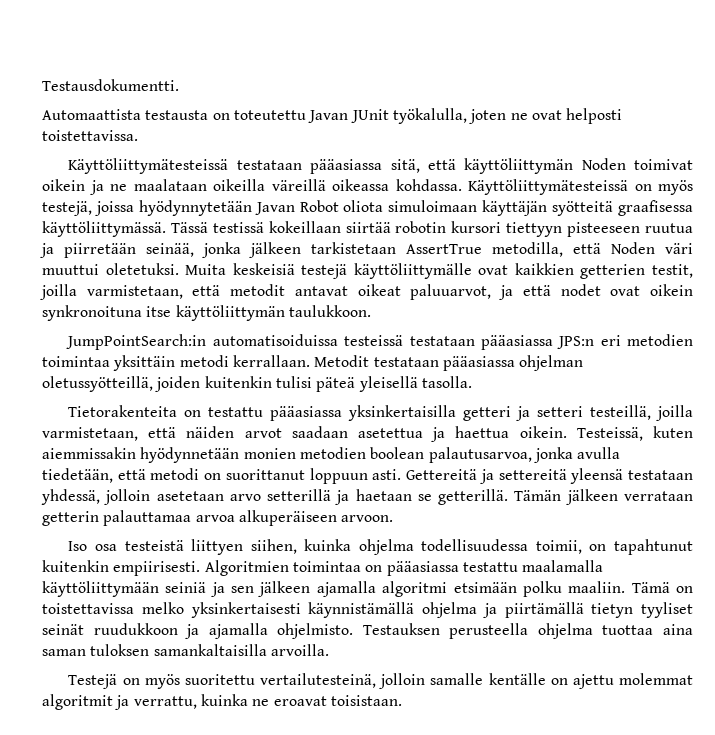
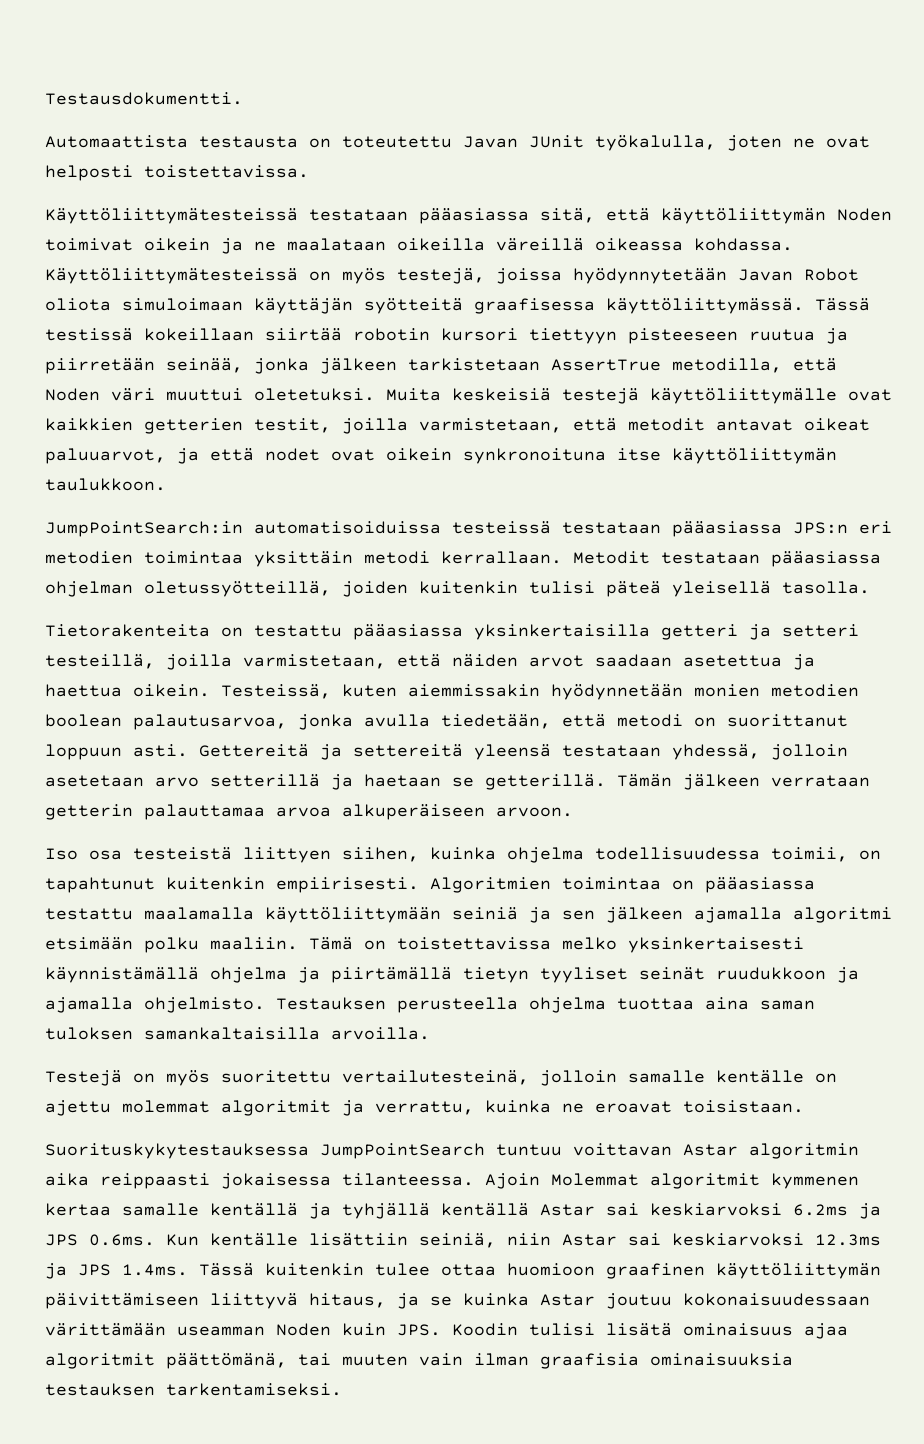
+ Suorituskykytestauksessa JumpPointSearch tuntuu voittavan Astar algoritmin aika reippaasti jokaisessa tilanteessa. Ajoin Molemmat algoritmit kymmenen kertaa samalle kentällä ja tyhjällä kentällä Astar sai keskiarvoksi 6.2ms ja JPS 0.6ms. Kun kentälle lisättiin seiniä, niin Astar sai keskiarvoksi 12.3ms ja JPS 1.4ms. Tässä kuitenkin tulee ottaa huomioon graafinen käyttöliittymän päivittämiseen liittyvä hitaus, ja se kuinka Astar joutuu kokonaisuudessaan värittämään useamman Noden kuin JPS. Koodin tulisi lisätä ominaisuus ajaa algoritmit päättömänä, tai muuten vain ilman graafisia ominaisuuksia testauksen tarkentamiseksi.

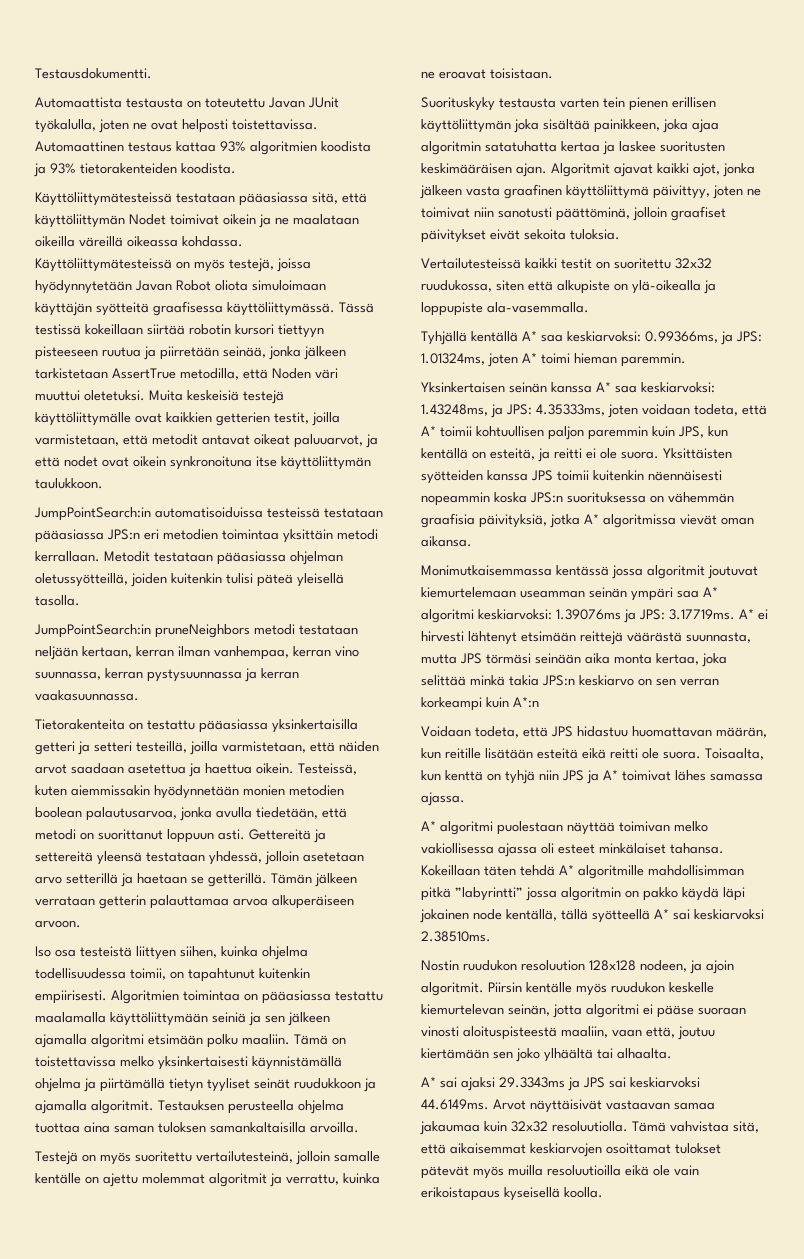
+ Automaattinen testaus kattaa 93% algoritmien koodista ja 93% tietorakenteiden koodista.
- Käyttöliittymätesteissä testataan pääasiassa sitä, että käyttöliittymän Noden toimivat oikein ja ne maalataan oikeilla väreillä oikeassa kohdassa.
+ Käyttöliittymätesteissä testataan pääasiassa sitä, että käyttöliittymän Nodet toimivat oikein ja ne maalataan oikeilla väreillä oikeassa kohdassa.
+ JumpPointSearch:in pruneNeighbors metodi testataan neljään kertaan, kerran ilman vanhempaa, kerran vino suunnassa, kerran pystysuunnassa ja kerran vaakasuunnassa.
- Tämä on toistettavissa melko yksinkertaisesti käynnistämällä ohjelma ja piirtämällä tietyn tyyliset seinät ruudukkoon ja ajamalla ohjelmisto.
+ Tämä on toistettavissa melko yksinkertaisesti käynnistämällä ohjelma ja piirtämällä tietyn tyyliset seinät ruudukkoon ja ajamalla algoritmit.
- Suorituskykytestauksessa JumpPointSearch tuntuu voittavan Astar algoritmin aika reippaasti jokaisessa tilanteessa. Ajoin Molemmat algoritmit kymmenen kertaa samalle kentällä ja tyhjällä kentällä Astar sai keskiarvoksi 6.2ms ja JPS 0.6ms. Kun kentälle lisättiin seiniä, niin Astar sai keskiarvoksi 12.3ms ja JPS 1.4ms. Tässä kuitenkin tulee ottaa huomioon graafinen käyttöliittymän päivittämiseen liittyvä hitaus, ja se kuinka Astar joutuu kokonaisuudessaan värittämään useamman Noden kuin JPS. Koodin tulisi lisätä ominaisuus ajaa algoritmit päättömänä, tai muuten vain ilman graafisia ominaisuuksia testauksen tarkentamiseksi.
+ Suorituskyky testausta varten tein pienen erillisen käyttöliittymän joka sisältää painikkeen, joka ajaa algoritmin satatuhatta kertaa ja laskee suoritusten keskimääräisen ajan. Algoritmit ajavat kaikki ajot, jonka jälkeen vasta graafinen käyttöliittymä päivittyy, joten ne toimivat niin sanotusti päättöminä, jolloin graafiset päivitykset eivät sekoita tuloksia.
+ Vertailutesteissä kaikki testit on suoritettu 32x32 ruudukossa, siten että alkupiste on ylä-oikealla ja loppupiste ala-vasemmalla.
+ Tyhjällä kentällä A* saa keskiarvoksi: 0.99366ms, ja JPS: 1.01324ms, joten A* toimi hieman paremmin.
+ Yksinkertaisen seinän kanssa A* saa keskiarvoksi: 1.43248ms, ja JPS: 4.35333ms, joten voidaan todeta, että A* toimii kohtuullisen paljon paremmin kuin JPS, kun kentällä on esteitä, ja reitti ei ole suora. Yksittäisten syötteiden kanssa JPS toimii kuitenkin näennäisesti nopeammin koska JPS:n suorituksessa on vähemmän graafisia päivityksiä, jotka A* algoritmissa vievät oman aikansa.
+ Monimutkaisemmassa kentässä jossa algoritmit joutuvat kiemurtelemaan useamman seinän ympäri saa A* algoritmi keskiarvoksi: 1.39076ms ja JPS: 3.17719ms. A* ei hirvesti lähtenyt etsimään reittejä väärästä suunnasta, mutta JPS törmäsi seinään aika monta kertaa, joka selittää minkä takia JPS:n keskiarvo on sen verran korkeampi kuin A*:n
+ Voidaan todeta, että JPS hidastuu huomattavan määrän, kun reitille lisätään esteitä eikä reitti ole suora. Toisaalta, kun kenttä on tyhjä niin JPS ja A* toimivat lähes samassa ajassa.
+ A* algoritmi puolestaan näyttää toimivan melko vakiollisessa ajassa oli esteet minkälaiset tahansa. Kokeillaan täten tehdä A* algoritmille mahdollisimman pitkä ”labyrintti” jossa algoritmin on pakko käydä läpi jokainen node kentällä, tällä syötteellä A* sai keskiarvoksi 2.38510ms.
+ Nostin ruudukon resoluution 128x128 nodeen, ja ajoin algoritmit. Piirsin kentälle myös ruudukon keskelle kiemurtelevan seinän, jotta algoritmi ei pääse suoraan vinosti aloituspisteestä maaliin, vaan että, joutuu kiertämään sen joko ylhäältä tai alhaalta.
+ A* sai ajaksi 29.3343ms ja JPS sai keskiarvoksi 44.6149ms. Arvot näyttäisivät vastaavan samaa jakaumaa kuin 32x32 resoluutiolla. Tämä vahvistaa sitä, että aikaisemmat keskiarvojen osoittamat tulokset pätevät myös muilla resoluutioilla eikä ole vain erikoistapaus kyseisellä koolla.

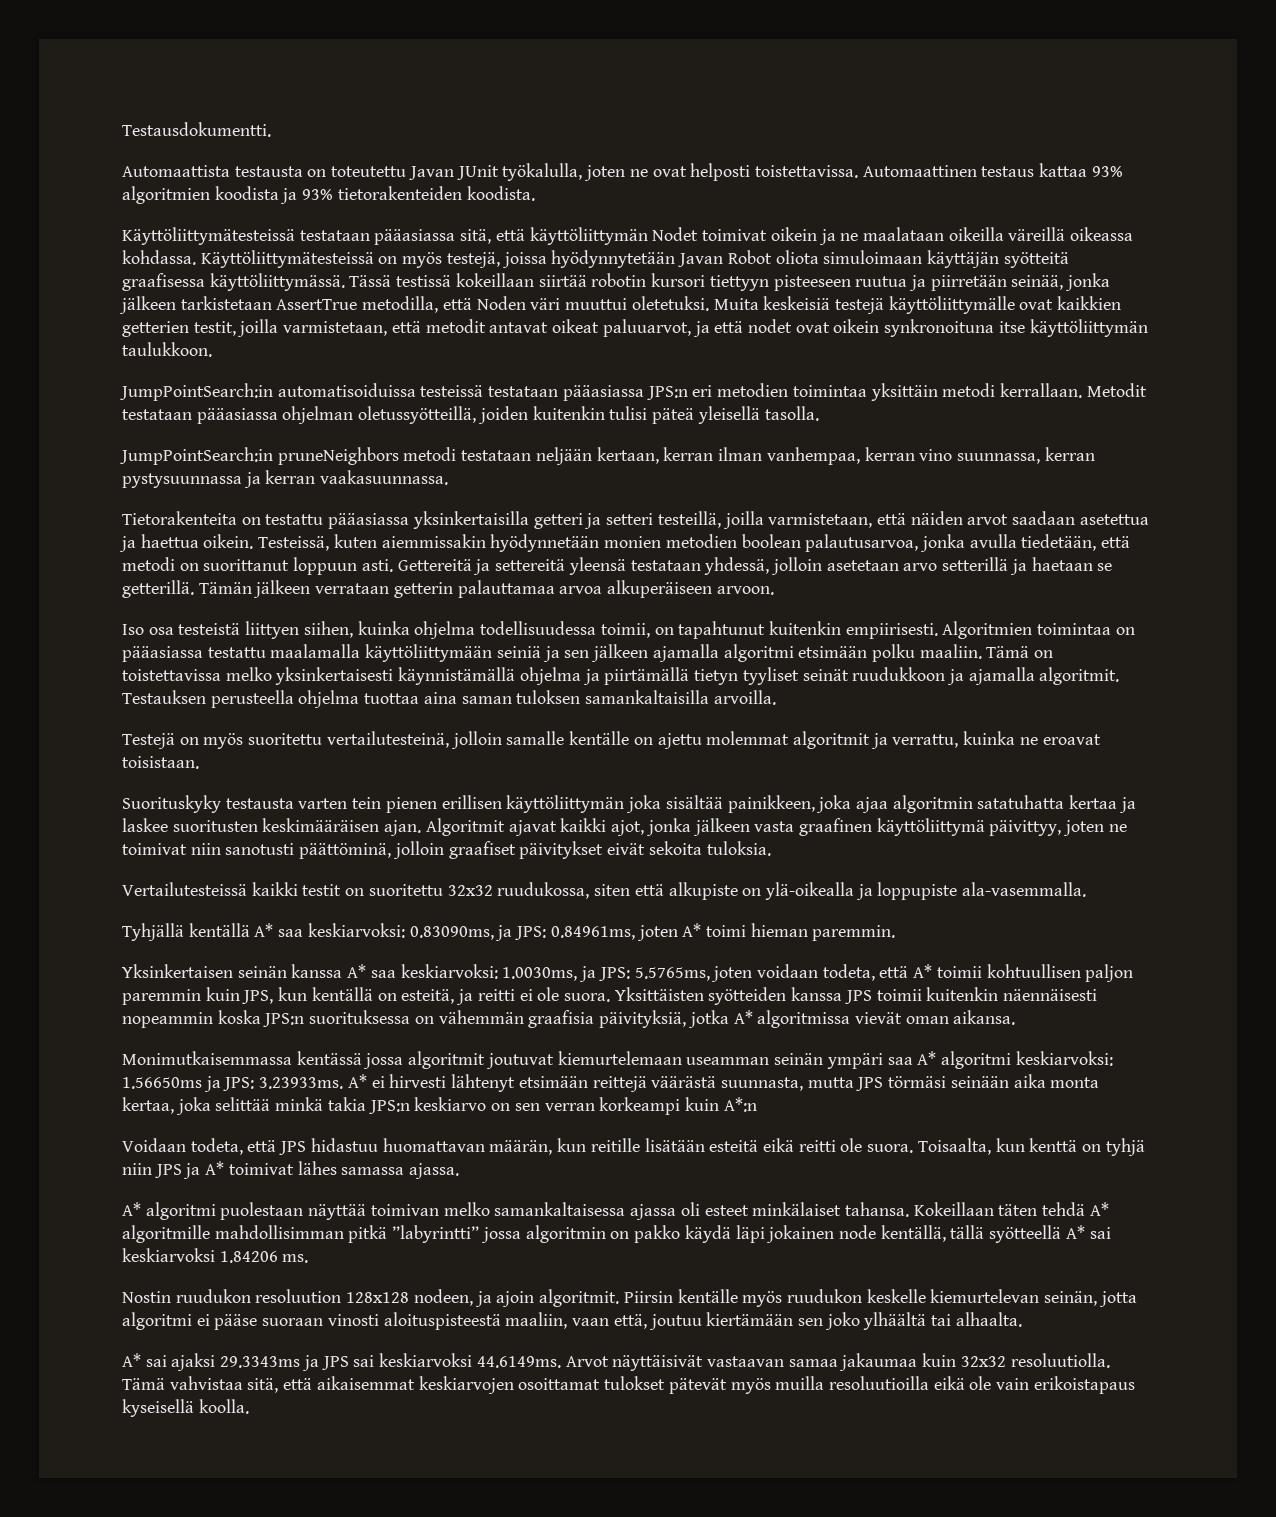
- Tyhjällä kentällä A* saa keskiarvoksi: 0.99366ms, ja JPS: 1.01324ms, joten A* toimi hieman paremmin.
+ Tyhjällä kentällä A* saa keskiarvoksi: 0.83090ms, ja JPS: 0.84961ms, joten A* toimi hieman paremmin.
- Yksinkertaisen seinän kanssa A* saa keskiarvoksi: 1.43248ms, ja JPS: 4.35333ms, joten voidaan todeta, että A* toimii kohtuullisen paljon paremmin kuin JPS, kun kentällä on esteitä, ja reitti ei ole suora.
+ Yksinkertaisen seinän kanssa A* saa keskiarvoksi: 1.0030ms, ja JPS: 5.5765ms, joten voidaan todeta, että A* toimii kohtuullisen paljon paremmin kuin JPS, kun kentällä on esteitä, ja reitti ei ole suora.
- Monimutkaisemmassa kentässä jossa algoritmit joutuvat kiemurtelemaan useamman seinän ympäri saa A* algoritmi keskiarvoksi: 1.39076ms ja JPS: 3.17719ms. A* ei hirvesti lähtenyt etsimään reittejä väärästä suunnasta, mutta JPS törmäsi seinään aika monta kertaa, joka selittää minkä takia JPS:n keskiarvo on sen verran korkeampi kuin A*:n
+ Monimutkaisemmassa kentässä jossa algoritmit joutuvat kiemurtelemaan useamman seinän ympäri saa A* algoritmi keskiarvoksi: 1.56650ms ja JPS: 3.23933ms. A* ei hirvesti lähtenyt etsimään reittejä väärästä suunnasta, mutta JPS törmäsi seinään aika monta kertaa, joka selittää minkä takia JPS:n keskiarvo on sen verran korkeampi kuin A*:n
- A* algoritmi puolestaan näyttää toimivan melko vakiollisessa ajassa oli esteet minkälaiset tahansa.
+ A* algoritmi puolestaan näyttää toimivan melko samankaltaisessa ajassa oli esteet minkälaiset tahansa.
- Kokeillaan täten tehdä A* algoritmille mahdollisimman pitkä ”labyrintti” jossa algoritmin on pakko käydä läpi jokainen node kentällä, tällä syötteellä A* sai keskiarvoksi 2.38510ms.
+ Kokeillaan täten tehdä A* algoritmille mahdollisimman pitkä ”labyrintti” jossa algoritmin on pakko käydä läpi jokainen node kentällä, tällä syötteellä A* sai keskiarvoksi 1.84206 ms.

